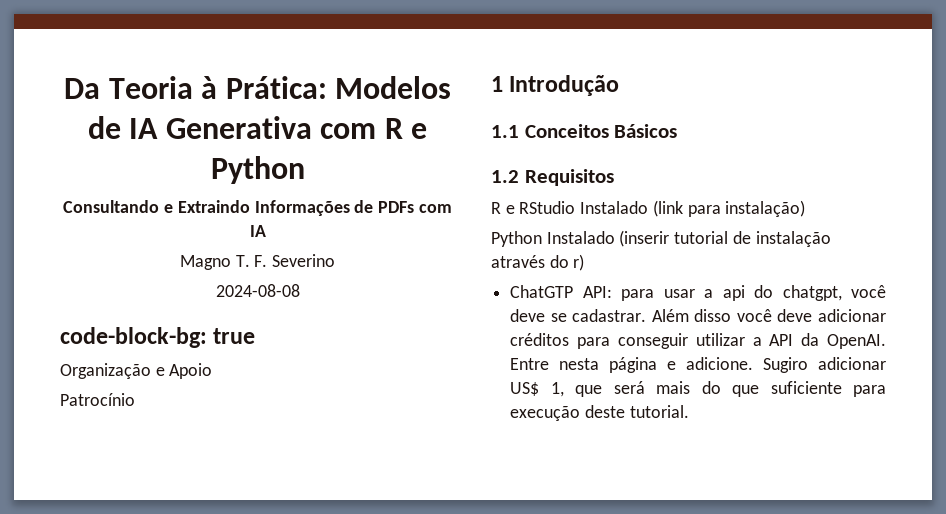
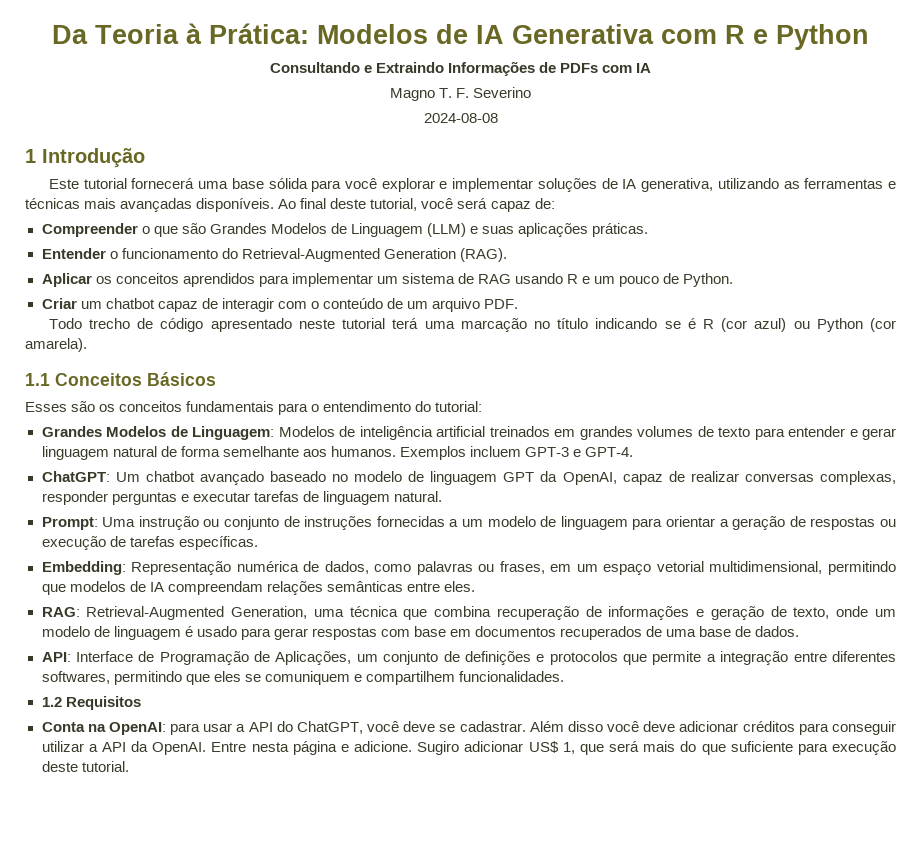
- code-block-bg: true
- Organização e Apoio
- Patrocínio
  1 Introdução
+ Este tutorial fornecerá uma base sólida para você explorar e implementar soluções de IA generativa, utilizando as ferramentas e técnicas mais avançadas disponíveis. Ao final deste tutorial, você será capaz de:
+ Compreender o que são Grandes Modelos de Linguagem (LLM) e suas aplicações práticas.
+ Entender o funcionamento do Retrieval-Augmented Generation (RAG).
+ Aplicar os conceitos aprendidos para implementar um sistema de RAG usando R e um pouco de Python.
+ Criar um chatbot capaz de interagir com o conteúdo de um arquivo PDF.
+ Todo trecho de código apresentado neste tutorial terá uma marcação no título indicando se é R (cor azul) ou Python (cor amarela).
  1.1 Conceitos Básicos
+ Esses são os conceitos fundamentais para o entendimento do tutorial:
+ Grandes Modelos de Linguagem: Modelos de inteligência artificial treinados em grandes volumes de texto para entender e gerar linguagem natural de forma semelhante aos humanos. Exemplos incluem GPT-3 e GPT-4.
+ ChatGPT: Um chatbot avançado baseado no modelo de linguagem GPT da OpenAI, capaz de realizar conversas complexas, responder perguntas e executar tarefas de linguagem natural.
+ Prompt: Uma instrução ou conjunto de instruções fornecidas a um modelo de linguagem para orientar a geração de respostas ou execução de tarefas específicas.
+ Embedding: Representação numérica de dados, como palavras ou frases, em um espaço vetorial multidimensional, permitindo que modelos de IA compreendam relações semânticas entre eles.
+ RAG: Retrieval-Augmented Generation, uma técnica que combina recuperação de informações e geração de texto, onde um modelo de linguagem é usado para gerar respostas com base em documentos recuperados de uma base de dados.
+ API: Interface de Programação de Aplicações, um conjunto de definições e protocolos que permite a integração entre diferentes softwares, permitindo que eles se comuniquem e compartilhem funcionalidades.
  1.2 Requisitos
- R e RStudio Instalado (link para instalação)
- Python Instalado (inserir tutorial de instalação através do r)
- ChatGTP API: para usar a api do chatgpt, você deve se cadastrar.
+ Conta na OpenAI: para usar a API do ChatGPT, você deve se cadastrar.

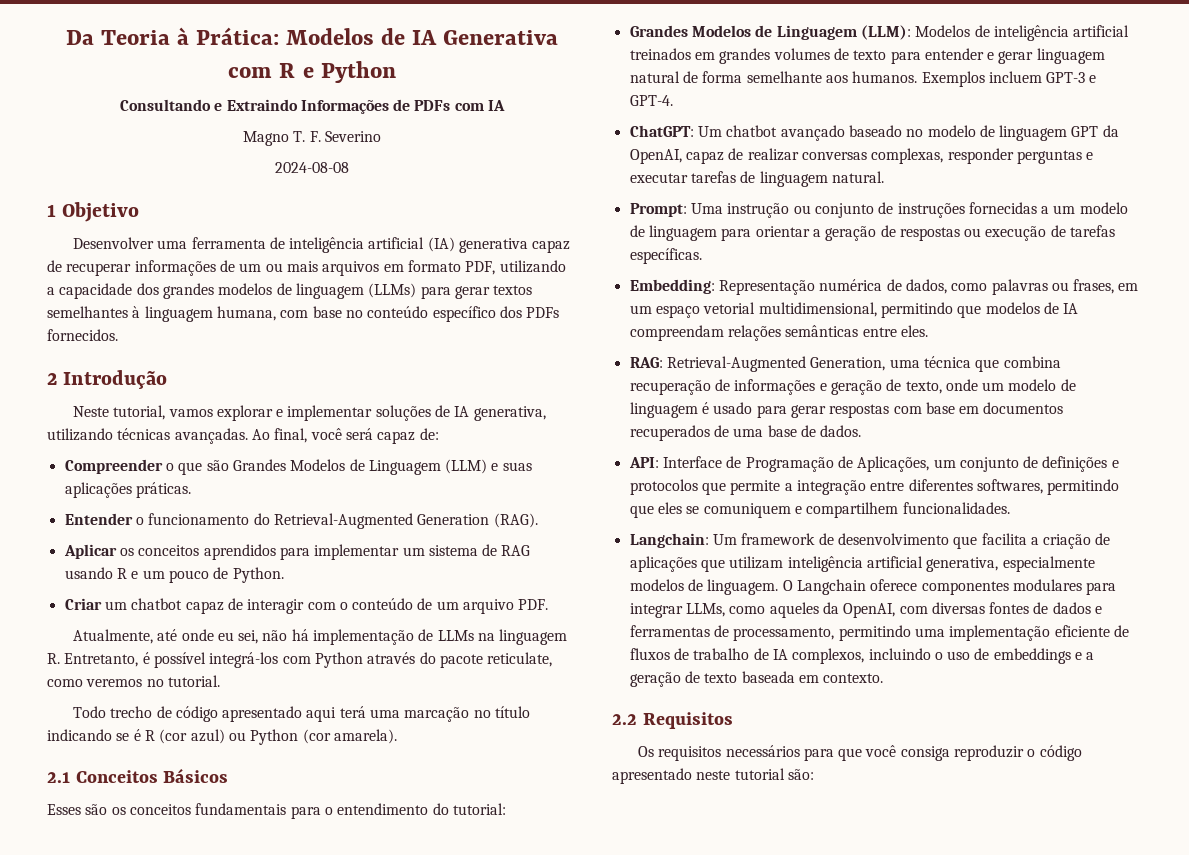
- 1 Introdução
- Este tutorial fornecerá uma base sólida para você explorar e implementar soluções de IA generativa, utilizando as ferramentas e técnicas mais avançadas disponíveis. Ao final deste tutorial, você será capaz de:
+ 1 Objetivo
+ Desenvolver uma ferramenta de inteligência artificial (IA) generativa capaz de recuperar informações de um ou mais arquivos em formato PDF, utilizando a capacidade dos grandes modelos de linguagem (LLMs) para gerar textos semelhantes à linguagem humana, com base no conteúdo específico dos PDFs fornecidos.
+ 2 Introdução
+ Neste tutorial, vamos explorar e implementar soluções de IA generativa, utilizando técnicas avançadas. Ao final, você será capaz de:
+ Atualmente, até onde eu sei, não há implementação de LLMs na linguagem R. Entretanto, é possível integrá-los com Python através do pacote reticulate, como veremos no tutorial.
- Todo trecho de código apresentado neste tutorial terá uma marcação no título indicando se é R (cor azul) ou Python (cor amarela).
+ Todo trecho de código apresentado aqui terá uma marcação no título indicando se é R (cor azul) ou Python (cor amarela).
- 1.1 Conceitos Básicos
+ 2.1 Conceitos Básicos
- Grandes Modelos de Linguagem: Modelos de inteligência artificial treinados em grandes volumes de texto para entender e gerar linguagem natural de forma semelhante aos humanos.
+ Grandes Modelos de Linguagem (LLM): Modelos de inteligência artificial treinados em grandes volumes de texto para entender e gerar linguagem natural de forma semelhante aos humanos.
- 1.2 Requisitos
- Conta na OpenAI: para usar a API do ChatGPT, você deve se cadastrar. Além disso você deve adicionar créditos para conseguir utilizar a API da OpenAI. Entre nesta página e adicione. Sugiro adicionar US$ 1, que será mais do que suficiente para execução deste tutorial.
+ Langchain: Um framework de desenvolvimento que facilita a criação de aplicações que utilizam inteligência artificial generativa, especialmente modelos de linguagem. O Langchain oferece componentes modulares para integrar LLMs, como aqueles da OpenAI, com diversas fontes de dados e ferramentas de processamento, permitindo uma implementação eficiente de fluxos de trabalho de IA complexos, incluindo o uso de embeddings e a geração de texto baseada em contexto.
+ 2.2 Requisitos
+ Os requisitos necessários para que você consiga reproduzir o código apresentado neste tutorial são:

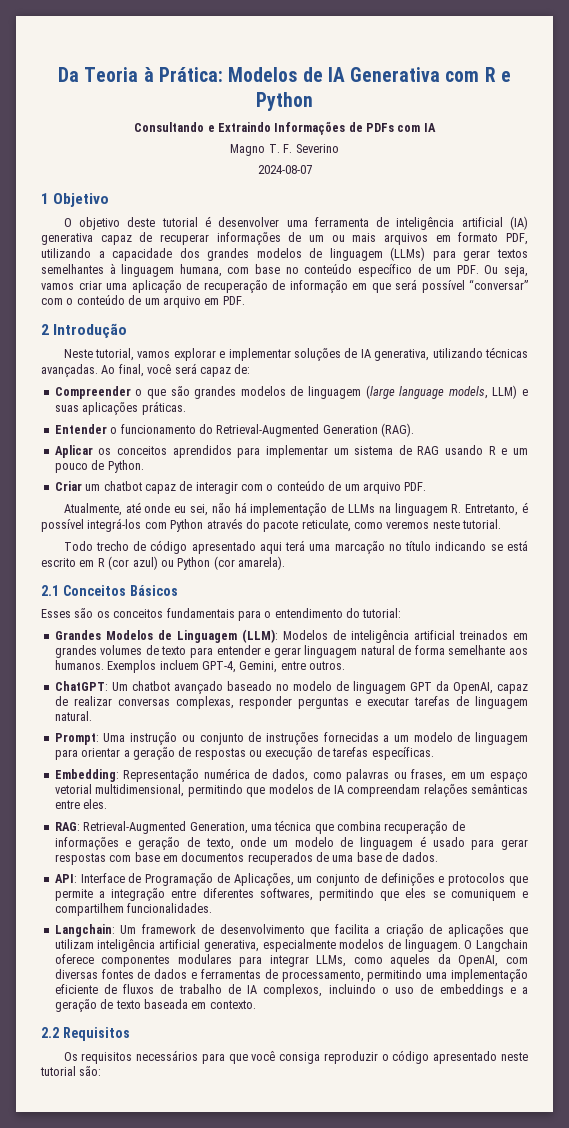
- 2024-08-08
+ 2024-08-07
- Desenvolver uma ferramenta de inteligência artificial (IA) generativa capaz de recuperar informações de um ou mais arquivos em formato PDF, utilizando a capacidade dos grandes modelos de linguagem (LLMs) para gerar textos semelhantes à linguagem humana, com base no conteúdo específico dos PDFs fornecidos.
+ O objetivo deste tutorial é desenvolver uma ferramenta de inteligência artificial (IA) generativa capaz de recuperar informações de um ou mais arquivos em formato PDF, utilizando a capacidade dos grandes modelos de linguagem (LLMs) para gerar textos semelhantes à linguagem humana, com base no conteúdo específico de um PDF. Ou seja, vamos criar uma aplicação de recuperação de informação em que será possível “conversar” com o conteúdo de um arquivo em PDF.
- Compreender o que são Grandes Modelos de Linguagem (LLM) e suas aplicações práticas.
+ Compreender o que são grandes modelos de linguagem (large language models, LLM) e suas aplicações práticas.
- Atualmente, até onde eu sei, não há implementação de LLMs na linguagem R. Entretanto, é possível integrá-los com Python através do pacote reticulate, como veremos no tutorial.
+ Atualmente, até onde eu sei, não há implementação de LLMs na linguagem R. Entretanto, é possível integrá-los com Python através do pacote reticulate, como veremos neste tutorial.
- Todo trecho de código apresentado aqui terá uma marcação no título indicando se é R (cor azul) ou Python (cor amarela).
+ Todo trecho de código apresentado aqui terá uma marcação no título indicando se está escrito em R (cor azul) ou Python (cor amarela).
- Exemplos incluem GPT-3 e GPT-4.
+ Exemplos incluem GPT-4, Gemini, entre outros.

